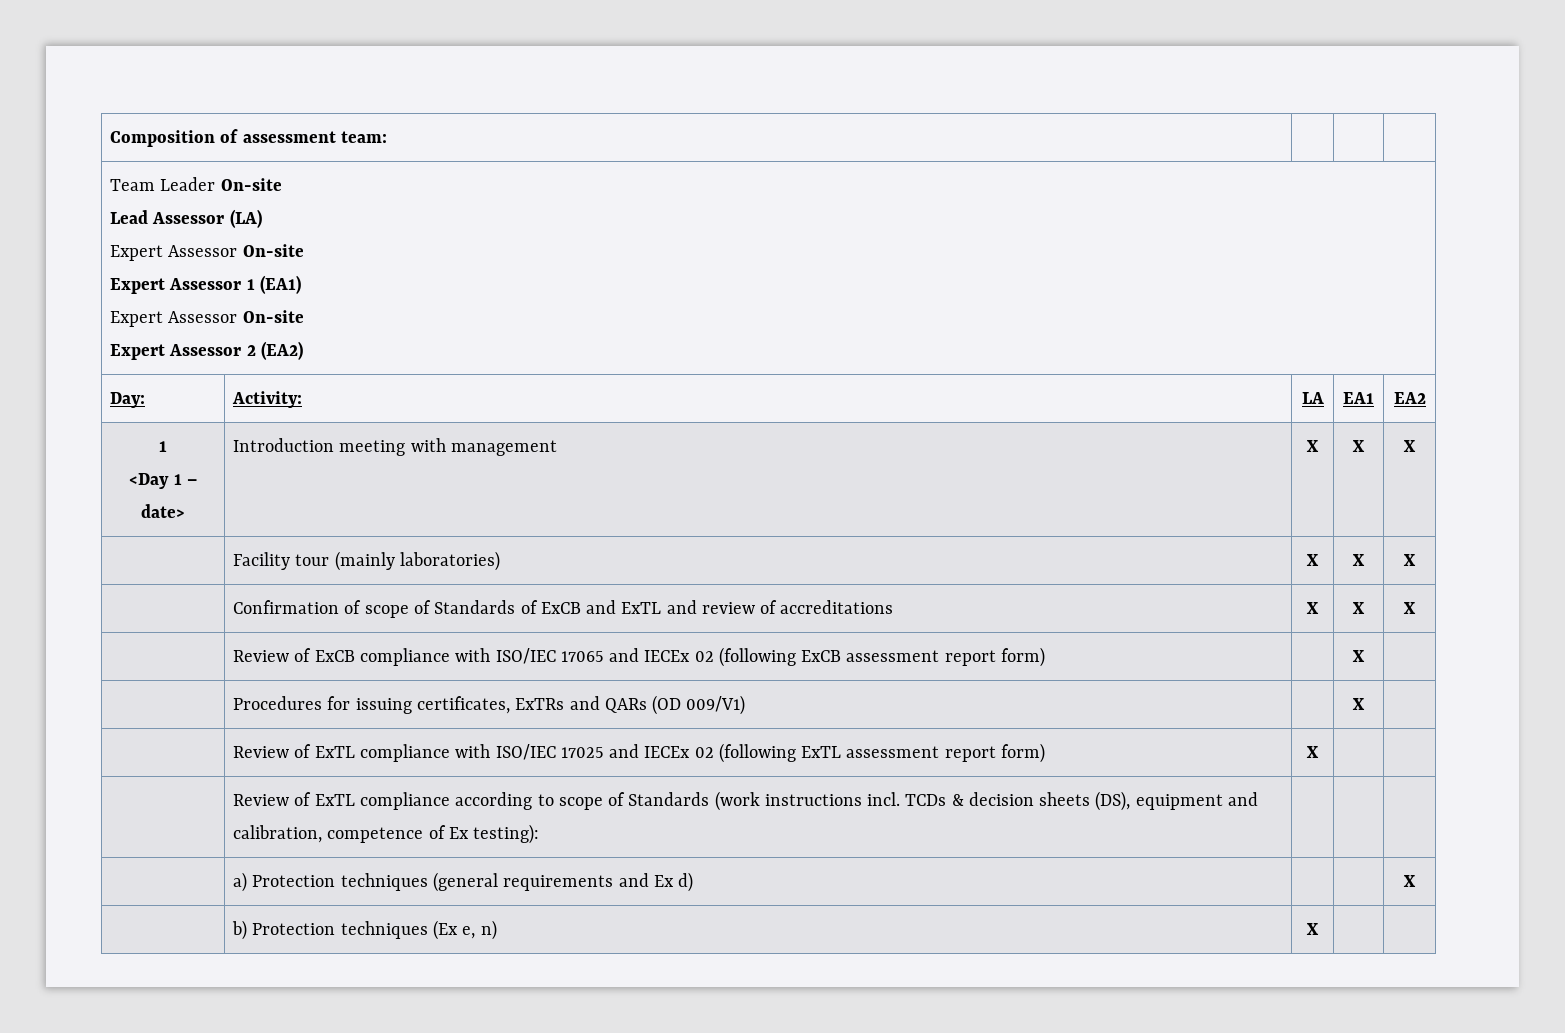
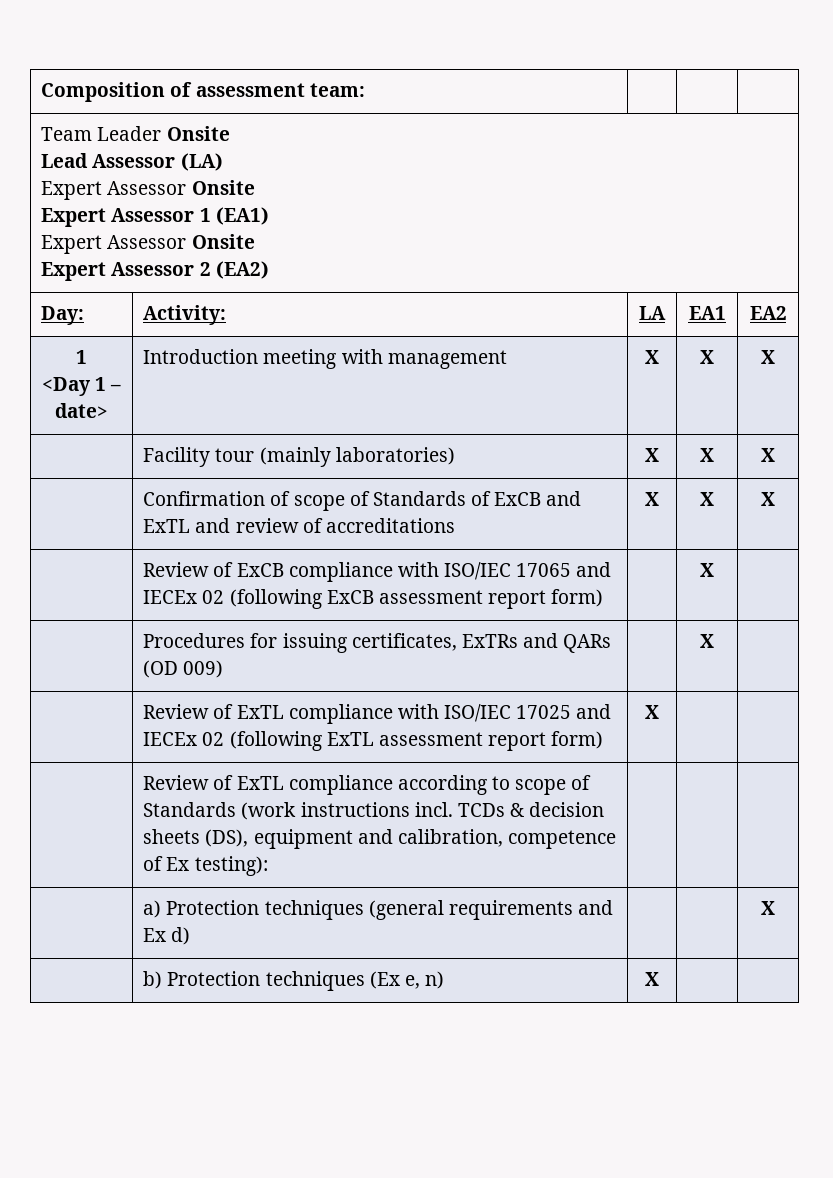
- Team Leader On-site
+ Team Leader Onsite
  Lead Assessor (LA)
- Expert Assessor On-site
+ Expert Assessor Onsite
  Expert Assessor 1 (EA1)
- Expert Assessor On-site
+ Expert Assessor Onsite
- | Procedures for issuing certificates, ExTRs and QARs (OD 009/V1) | | X |
+ | Procedures for issuing certificates, ExTRs and QARs (OD 009) | | X |

